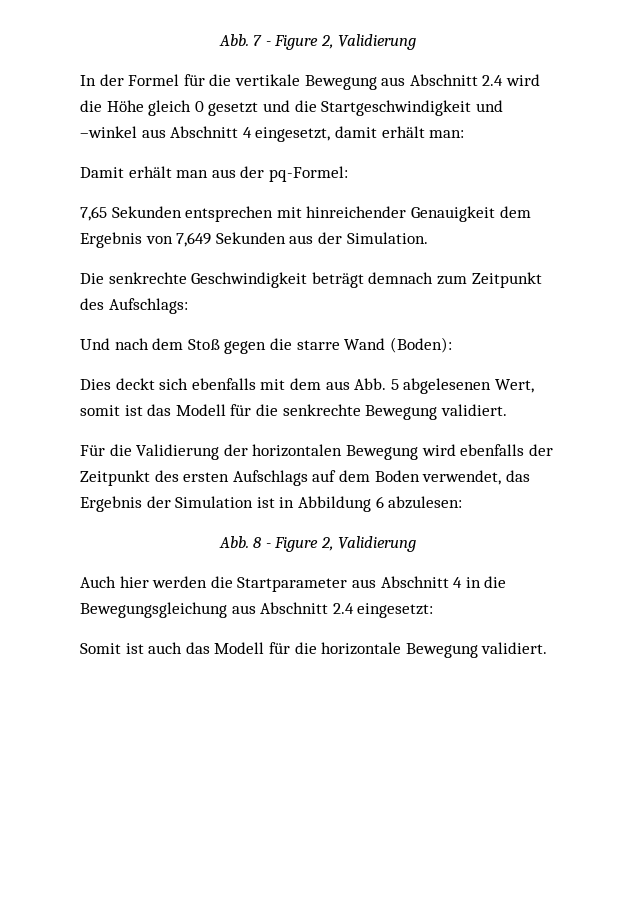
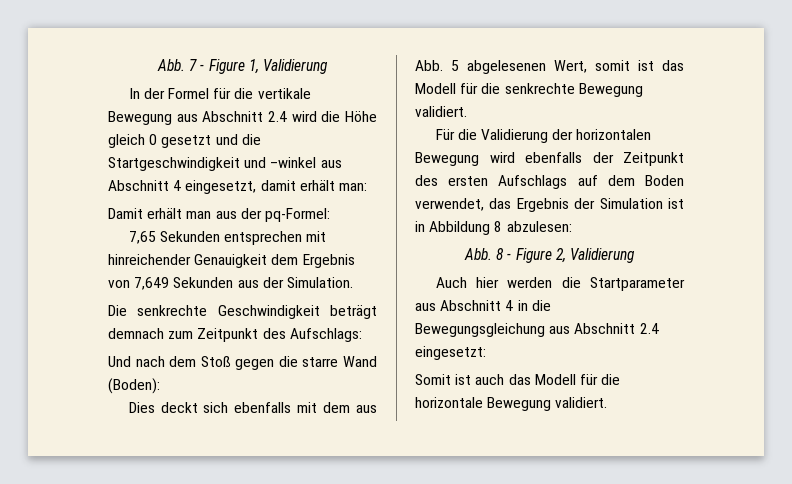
- Abb. 7 - Figure 2, Validierung
+ Abb. 7 - Figure 1, Validierung
- Für die Validierung der horizontalen Bewegung wird ebenfalls der Zeitpunkt des ersten Aufschlags auf dem Boden verwendet, das Ergebnis der Simulation ist in Abbildung 6 abzulesen:
+ Für die Validierung der horizontalen Bewegung wird ebenfalls der Zeitpunkt des ersten Aufschlags auf dem Boden verwendet, das Ergebnis der Simulation ist in Abbildung 8 abzulesen:

